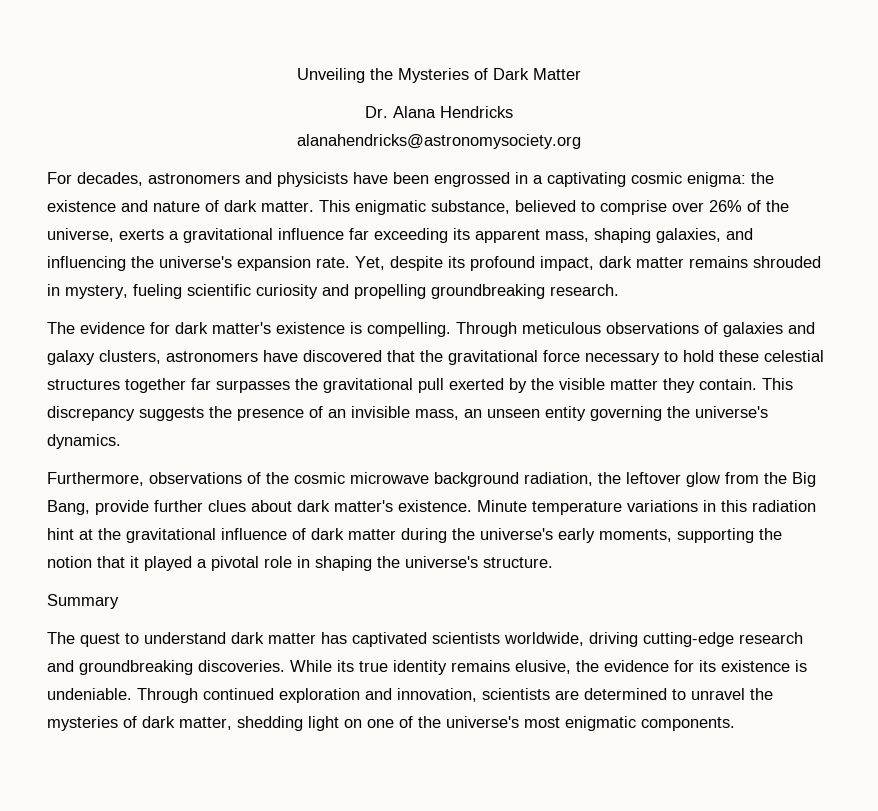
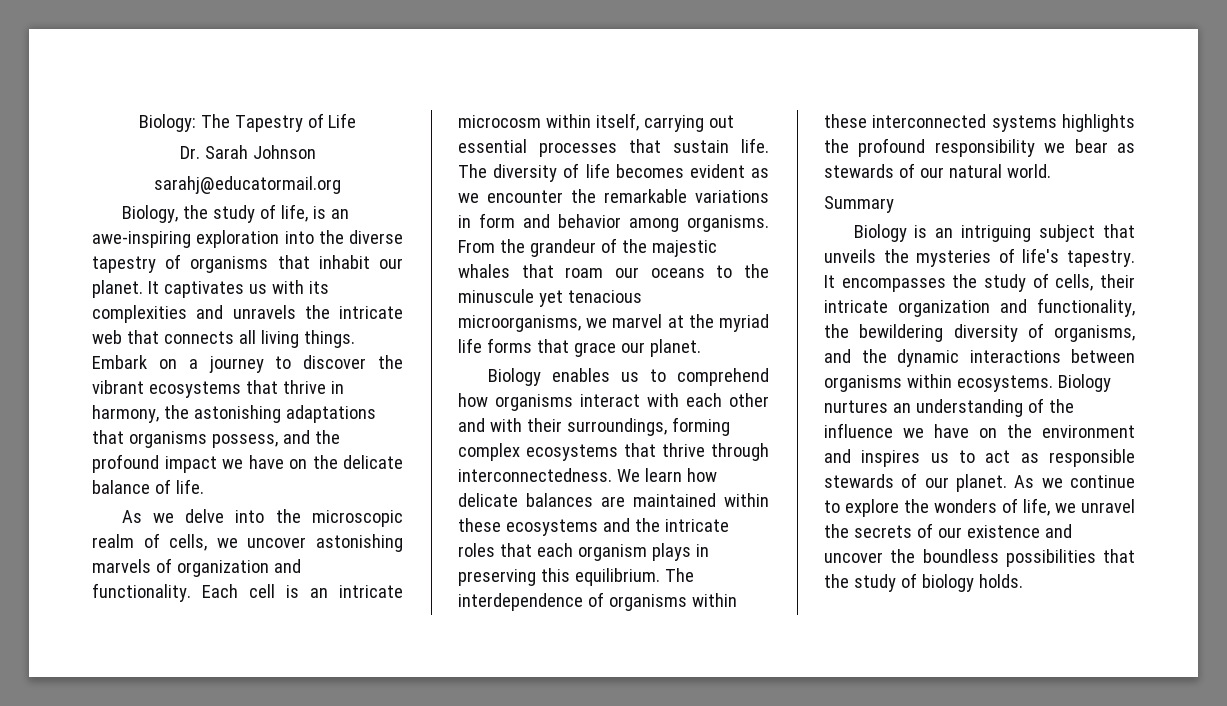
- Unveiling the Mysteries of Dark Matter
- Dr. Alana Hendricks
- alanahendricks@astronomysociety.org
- For decades, astronomers and physicists have been engrossed in a captivating cosmic enigma: the existence and nature of dark matter. This enigmatic substance, believed to comprise over 26% of the universe, exerts a gravitational influence far exceeding its apparent mass, shaping galaxies, and influencing the universe's expansion rate. Yet, despite its profound impact, dark matter remains shrouded in mystery, fueling scientific curiosity and propelling groundbreaking research.
- The evidence for dark matter's existence is compelling. Through meticulous observations of galaxies and galaxy clusters, astronomers have discovered that the gravitational force necessary to hold these celestial structures together far surpasses the gravitational pull exerted by the visible matter they contain. This discrepancy suggests the presence of an invisible mass, an unseen entity governing the universe's dynamics.
- Furthermore, observations of the cosmic microwave background radiation, the leftover glow from the Big Bang, provide further clues about dark matter's existence. Minute temperature variations in this radiation hint at the gravitational influence of dark matter during the universe's early moments, supporting the notion that it played a pivotal role in shaping the universe's structure.
+ Biology: The Tapestry of Life
+ Dr. Sarah Johnson
+ sarahj@educatormail.org
+ Biology, the study of life, is an awe-inspiring exploration into the diverse tapestry of organisms that inhabit our planet. It captivates us with its complexities and unravels the intricate web that connects all living things. Embark on a journey to discover the vibrant ecosystems that thrive in harmony, the astonishing adaptations that organisms possess, and the profound impact we have on the delicate balance of life.
+ As we delve into the microscopic realm of cells, we uncover astonishing marvels of organization and functionality. Each cell is an intricate microcosm within itself, carrying out essential processes that sustain life. The diversity of life becomes evident as we encounter the remarkable variations in form and behavior among organisms. From the grandeur of the majestic whales that roam our oceans to the minuscule yet tenacious microorganisms, we marvel at the myriad life forms that grace our planet.
+ Biology enables us to comprehend how organisms interact with each other and with their surroundings, forming complex ecosystems that thrive through interconnectedness. We learn how delicate balances are maintained within these ecosystems and the intricate roles that each organism plays in preserving this equilibrium. The interdependence of organisms within these interconnected systems highlights the profound responsibility we bear as stewards of our natural world.
  Summary
- The quest to understand dark matter has captivated scientists worldwide, driving cutting-edge research and groundbreaking discoveries. While its true identity remains elusive, the evidence for its existence is undeniable. Through continued exploration and innovation, scientists are determined to unravel the mysteries of dark matter, shedding light on one of the universe's most enigmatic components.
+ Biology is an intriguing subject that unveils the mysteries of life's tapestry. It encompasses the study of cells, their intricate organization and functionality, the bewildering diversity of organisms, and the dynamic interactions between organisms within ecosystems. Biology nurtures an understanding of the influence we have on the environment and inspires us to act as responsible stewards of our planet. As we continue to explore the wonders of life, we unravel the secrets of our existence and uncover the boundless possibilities that the study of biology holds.

